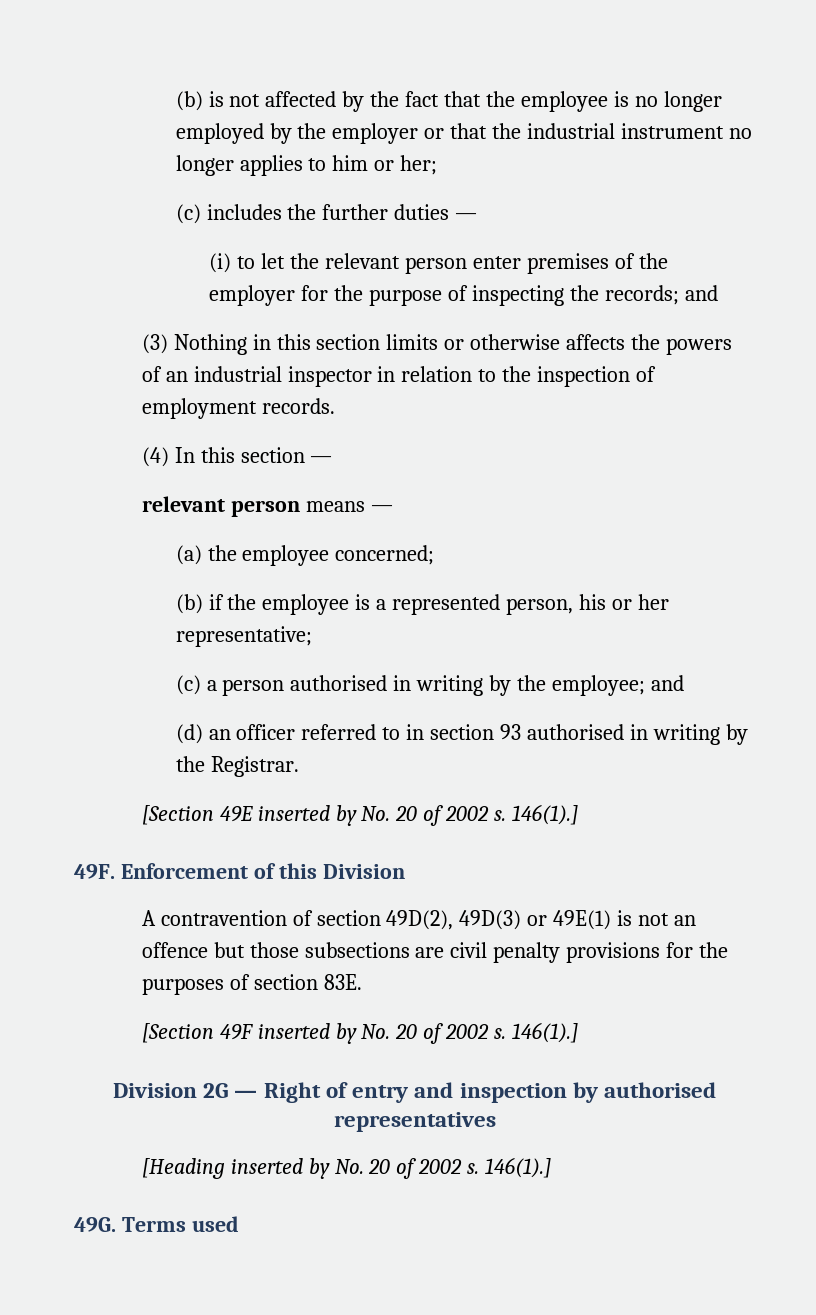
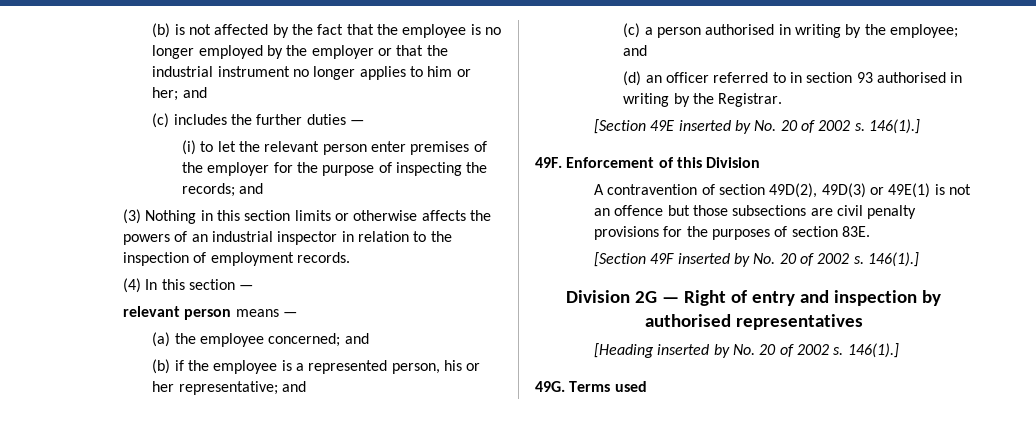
- (b) is not affected by the fact that the employee is no longer employed by the employer or that the industrial instrument no longer applies to him or her;
+ (b) is not affected by the fact that the employee is no longer employed by the employer or that the industrial instrument no longer applies to him or her; and
- (a) the employee concerned;
+ (a) the employee concerned; and
- (b) if the employee is a represented person, his or her representative;
+ (b) if the employee is a represented person, his or her representative; and

